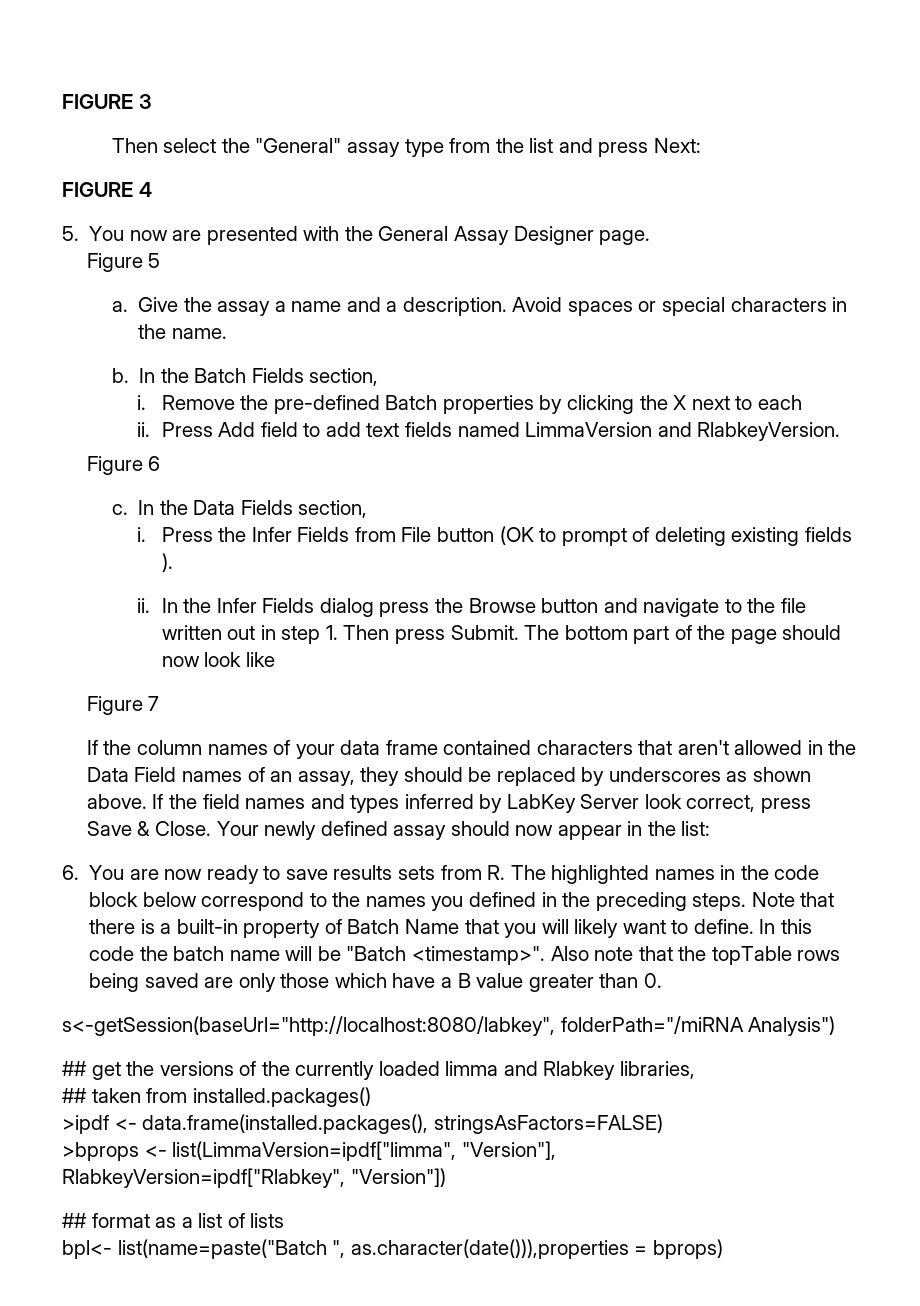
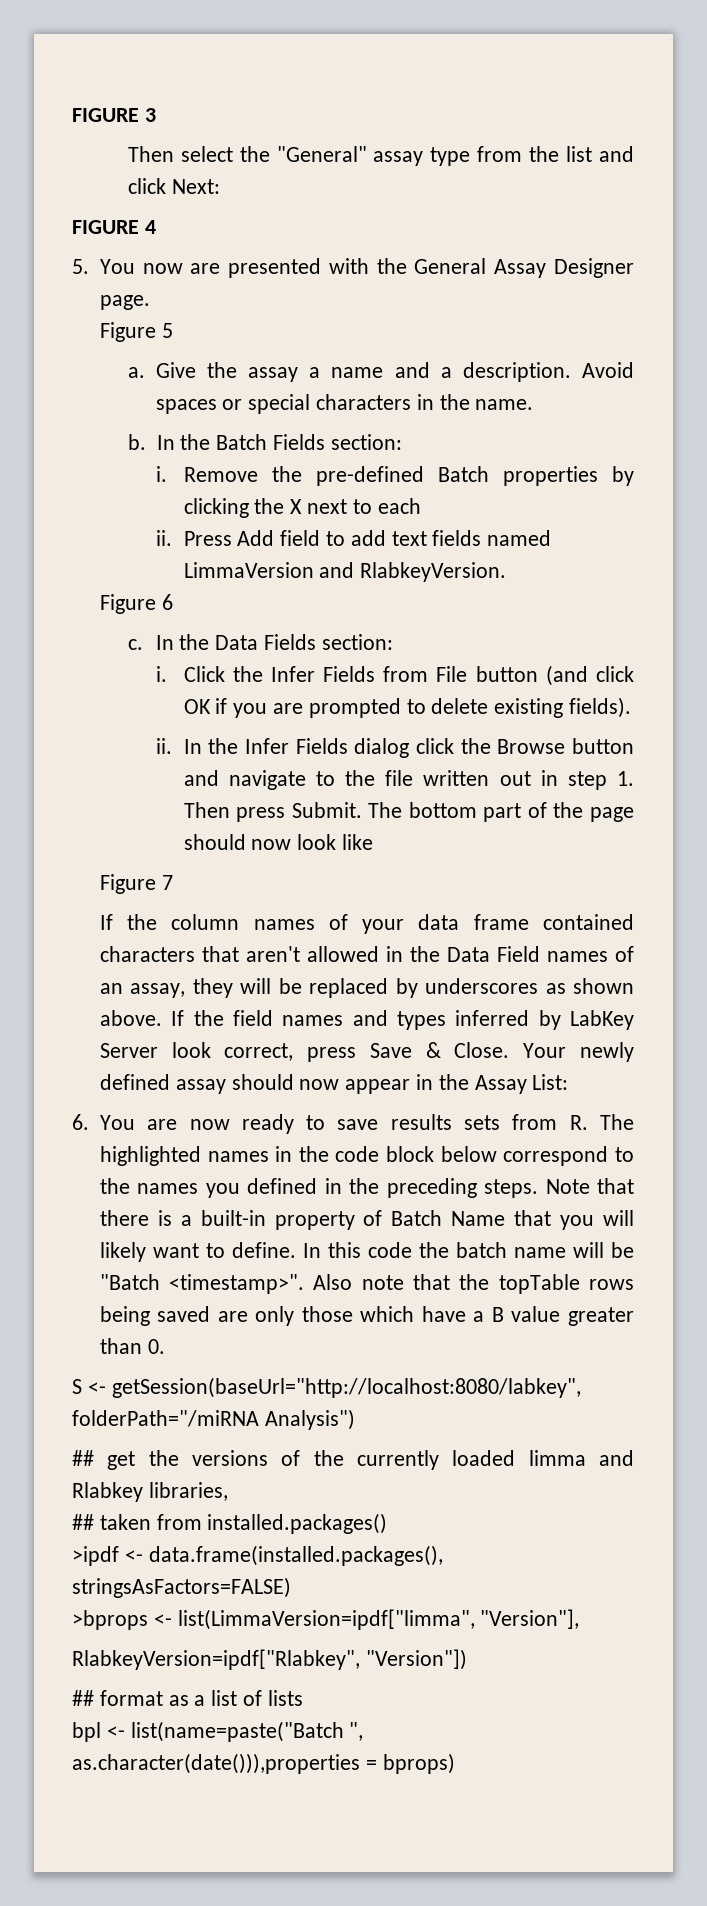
- Then select the "General" assay type from the list and press Next:
+ Then select the "General" assay type from the list and click Next:
- In the Batch Fields section,
+ In the Batch Fields section:
- In the Data Fields section,
- i. Press the Infer Fields from File button (OK to prompt of deleting existing fields ).
+ In the Data Fields section:
+ i. Click the Infer Fields from File button (and click OK if you are prompted to delete existing fields).
- In the Infer Fields dialog press the Browse button and navigate to the file written out in step 1. Then press Submit.
+ In the Infer Fields dialog click the Browse button and navigate to the file written out in step 1. Then press Submit.
- If the column names of your data frame contained characters that aren't allowed in the Data Field names of an assay, they should be replaced by underscores as shown above.
+ If the column names of your data frame contained characters that aren't allowed in the Data Field names of an assay, they will be replaced by underscores as shown above.
- Your newly defined assay should now appear in the list:
+ Your newly defined assay should now appear in the Assay List:
- s<-getSession(baseUrl="http://localhost:8080/labkey", folderPath="/miRNA Analysis")
+ S <- getSession(baseUrl="http://localhost:8080/labkey", folderPath="/miRNA Analysis")
- bpl<- list(name=paste("Batch ", as.character(date())),properties = bprops)
+ bpl <- list(name=paste("Batch ", as.character(date())),properties = bprops)

